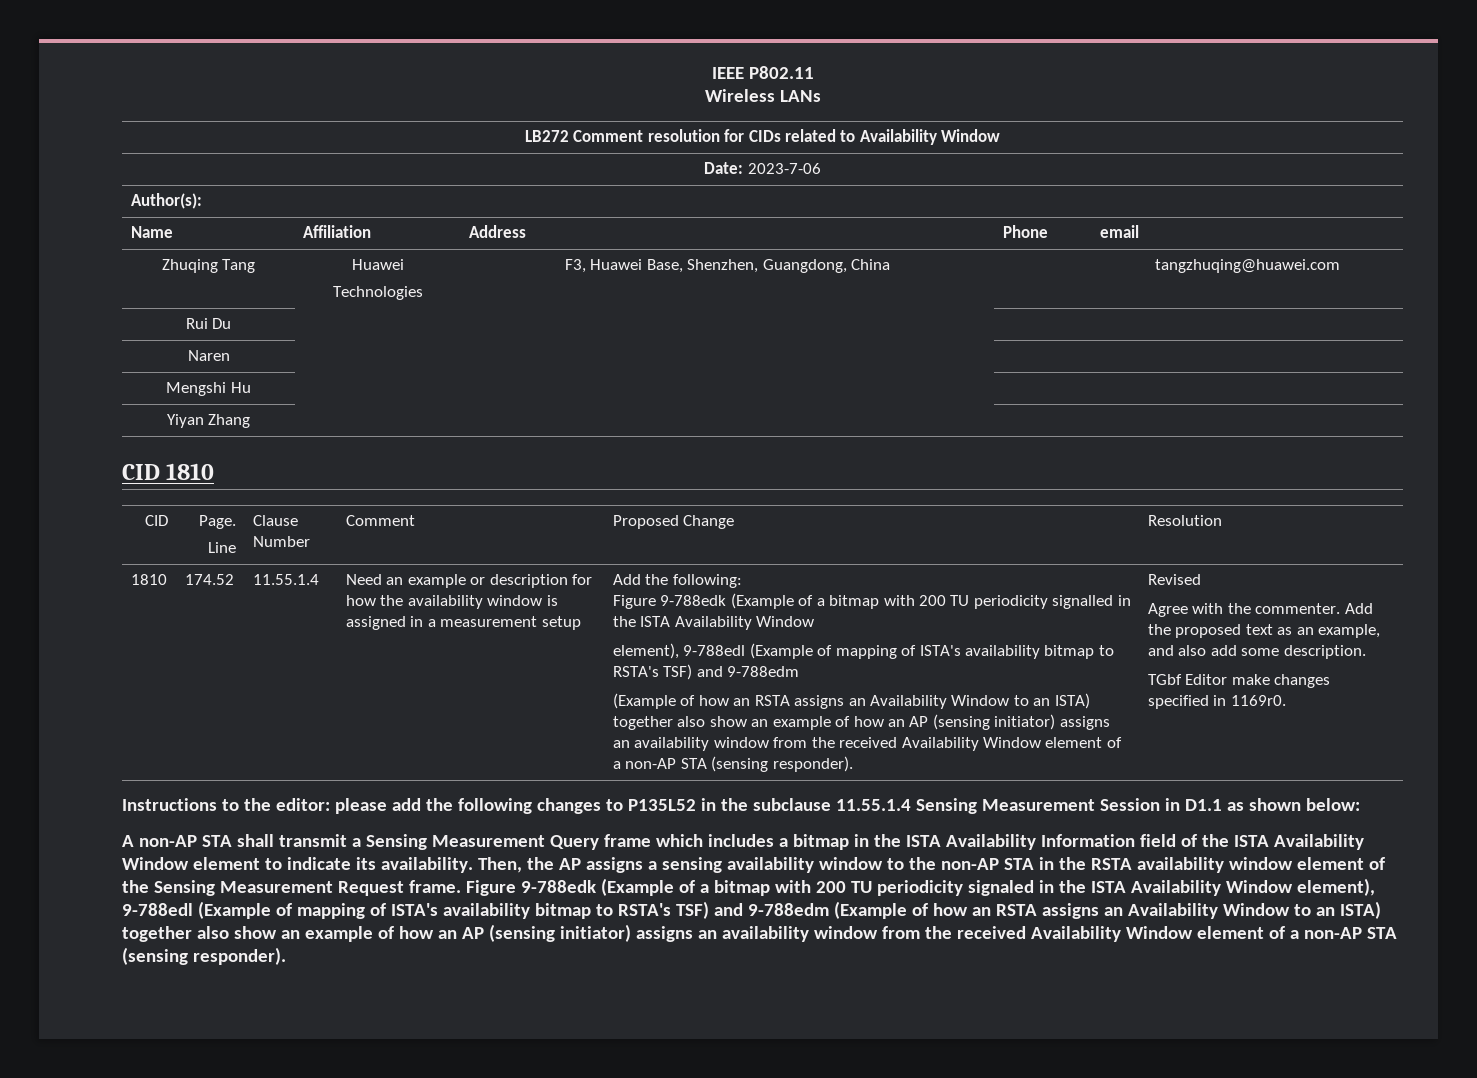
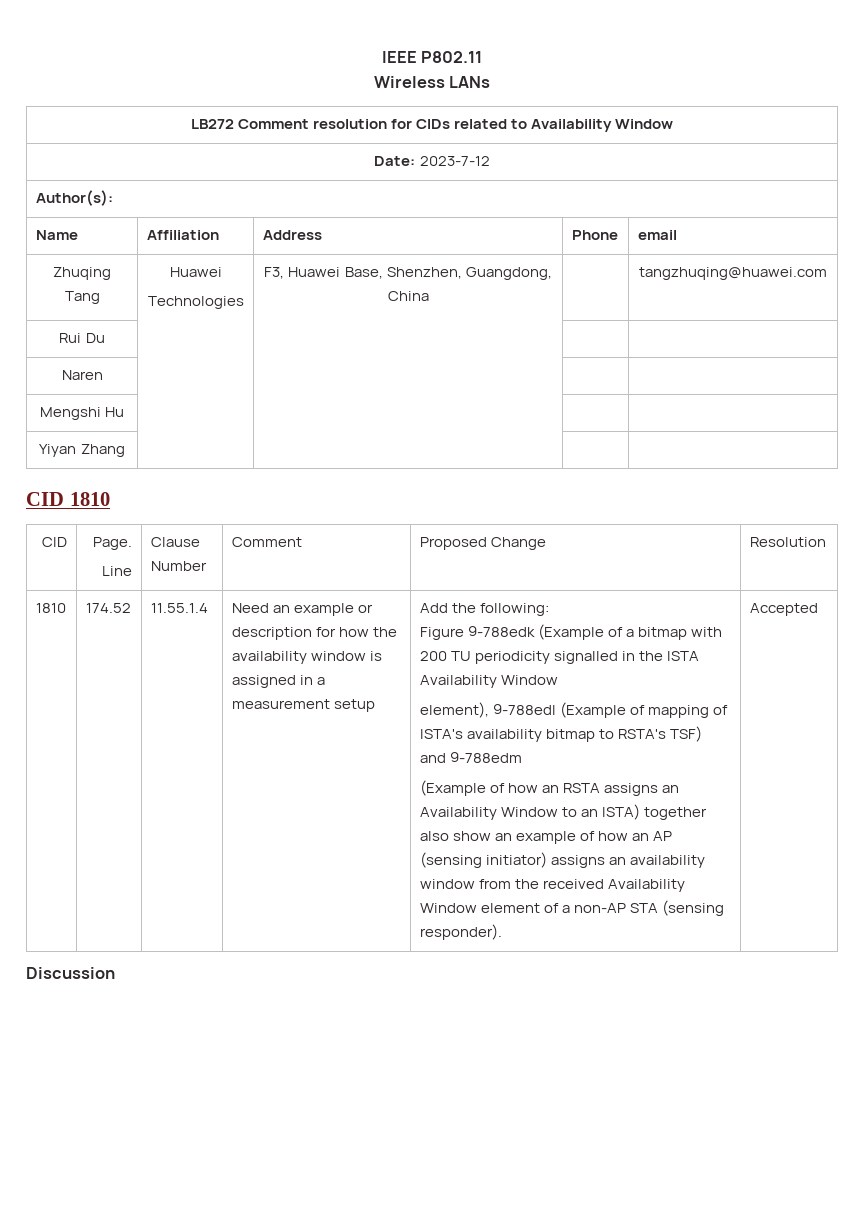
- Date: 2023-7-06
+ Date: 2023-7-12
- Revised
- Agree with the commenter. Add the proposed text as an example, and also add some description.
- TGbf Editor make changes specified in 1169r0.
- Instructions to the editor: please add the following changes to P135L52 in the subclause 11.55.1.4 Sensing Measurement Session in D1.1 as shown below:
- A non-AP STA shall transmit a Sensing Measurement Query frame which includes a bitmap in the ISTA Availability Information field of the ISTA Availability Window element to indicate its availability. Then, the AP assigns a sensing availability window to the non-AP STA in the RSTA availability window element of the Sensing Measurement Request frame. Figure 9-788edk (Example of a bitmap with 200 TU periodicity signaled in the ISTA Availability Window element), 9-788edl (Example of mapping of ISTA's availability bitmap to RSTA's TSF) and 9-788edm (Example of how an RSTA assigns an Availability Window to an ISTA) together also show an example of how an AP (sensing initiator) assigns an availability window from the received Availability Window element of a non-AP STA (sensing responder).
+ Accepted
+ Discussion

